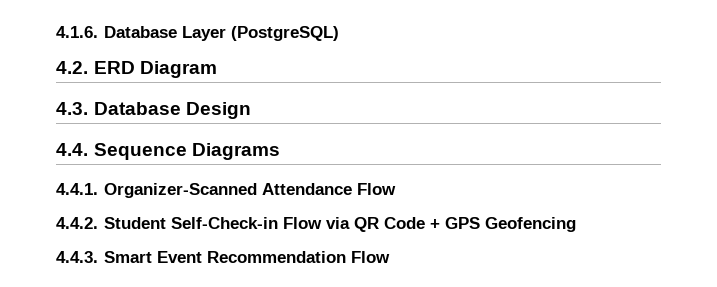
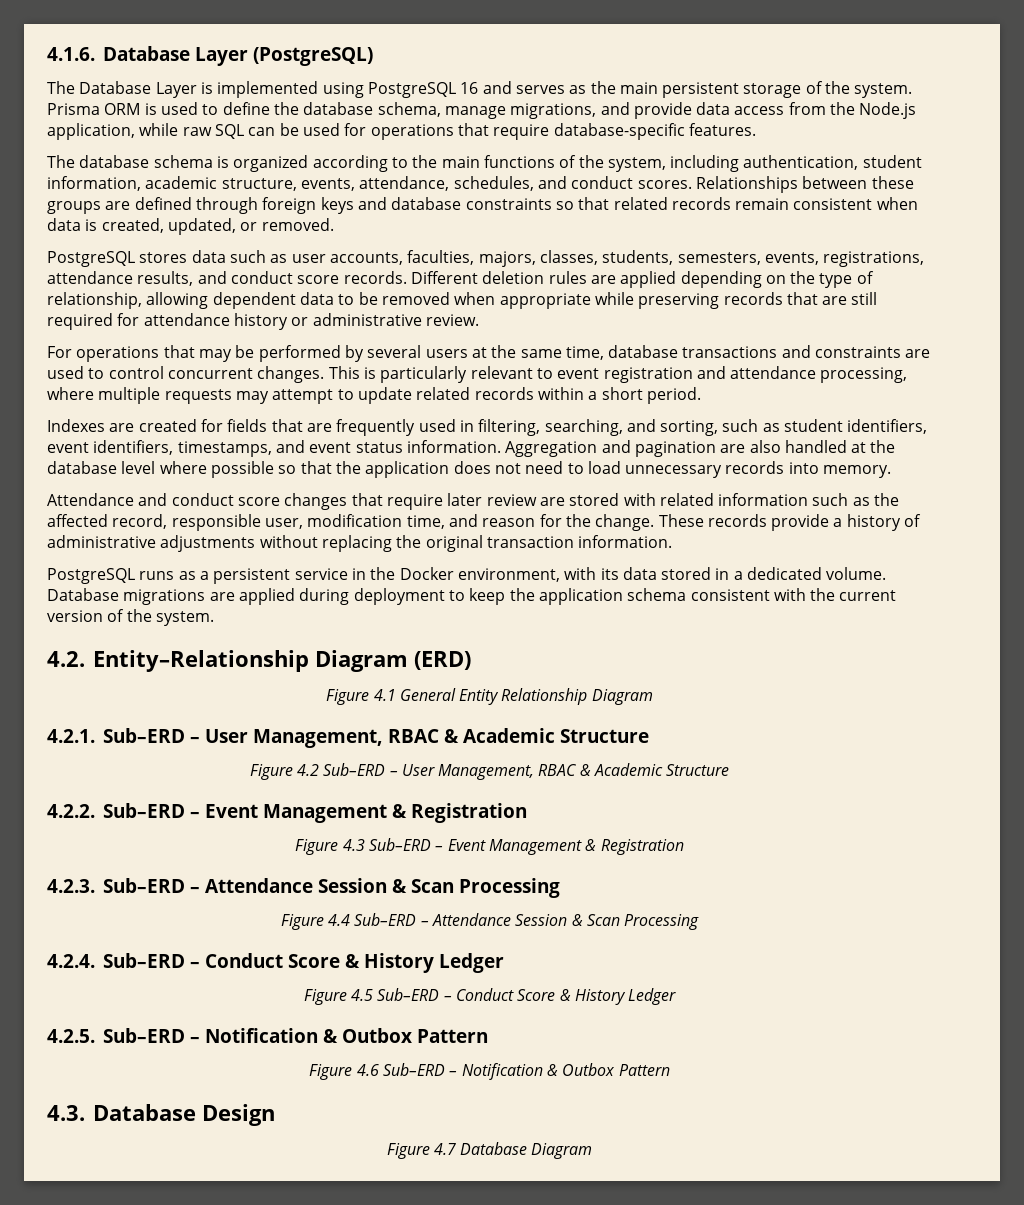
+ The Database Layer is implemented using PostgreSQL 16 and serves as the main persistent storage of the system. Prisma ORM is used to define the database schema, manage migrations, and provide data access from the Node.js application, while raw SQL can be used for operations that require database-specific features.
+ The database schema is organized according to the main functions of the system, including authentication, student information, academic structure, events, attendance, schedules, and conduct scores. Relationships between these groups are defined through foreign keys and database constraints so that related records remain consistent when data is created, updated, or removed.
+ PostgreSQL stores data such as user accounts, faculties, majors, classes, students, semesters, events, registrations, attendance results, and conduct score records. Different deletion rules are applied depending on the type of relationship, allowing dependent data to be removed when appropriate while preserving records that are still required for attendance history or administrative review.
+ For operations that may be performed by several users at the same time, database transactions and constraints are used to control concurrent changes. This is particularly relevant to event registration and attendance processing, where multiple requests may attempt to update related records within a short period.
+ Indexes are created for fields that are frequently used in filtering, searching, and sorting, such as student identifiers, event identifiers, timestamps, and event status information. Aggregation and pagination are also handled at the database level where possible so that the application does not need to load unnecessary records into memory.
+ Attendance and conduct score changes that require later review are stored with related information such as the affected record, responsible user, modification time, and reason for the change. These records provide a history of administrative adjustments without replacing the original transaction information.
+ PostgreSQL runs as a persistent service in the Docker environment, with its data stored in a dedicated volume. Database migrations are applied during deployment to keep the application schema consistent with the current version of the system.
- 4.2. ERD Diagram
+ 4.2. Entity–Relationship Diagram (ERD)
+ Figure 4.1 General Entity Relationship Diagram
+ 4.2.1. Sub–ERD – User Management, RBAC & Academic Structure
+ Figure 4.2 Sub–ERD – User Management, RBAC & Academic Structure
+ 4.2.2. Sub–ERD – Event Management & Registration
+ Figure 4.3 Sub–ERD – Event Management & Registration
+ 4.2.3. Sub–ERD – Attendance Session & Scan Processing
+ Figure 4.4 Sub–ERD – Attendance Session & Scan Processing
+ 4.2.4. Sub–ERD – Conduct Score & History Ledger
+ Figure 4.5 Sub–ERD – Conduct Score & History Ledger
+ 4.2.5. Sub–ERD – Notification & Outbox Pattern
+ Figure 4.6 Sub–ERD – Notification & Outbox Pattern
  4.3. Database Design
- 4.4. Sequence Diagrams
- 4.4.1. Organizer-Scanned Attendance Flow
- 4.4.2. Student Self-Check-in Flow via QR Code + GPS Geofencing
- 4.4.3. Smart Event Recommendation Flow
+ Figure 4.7 Database Diagram

